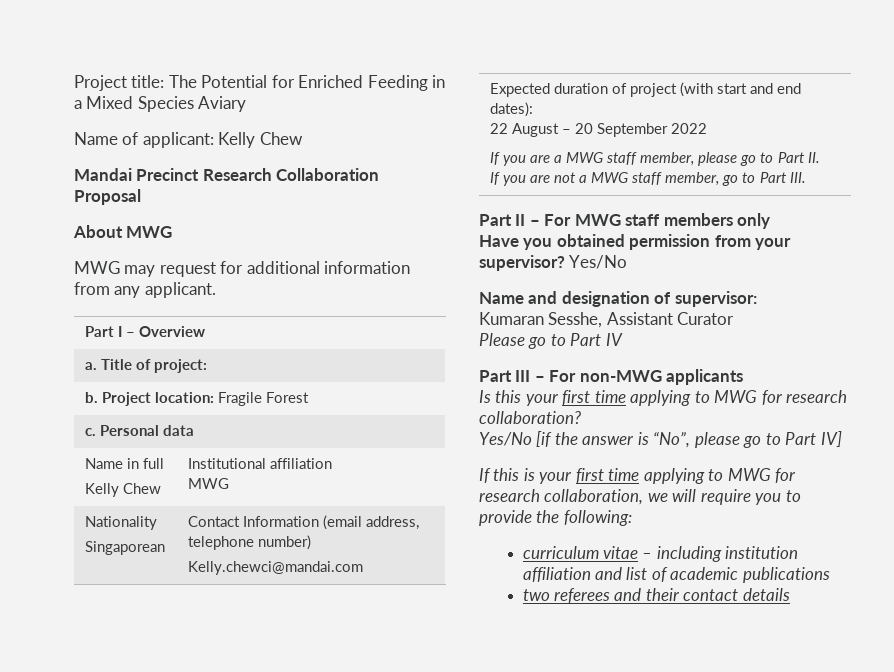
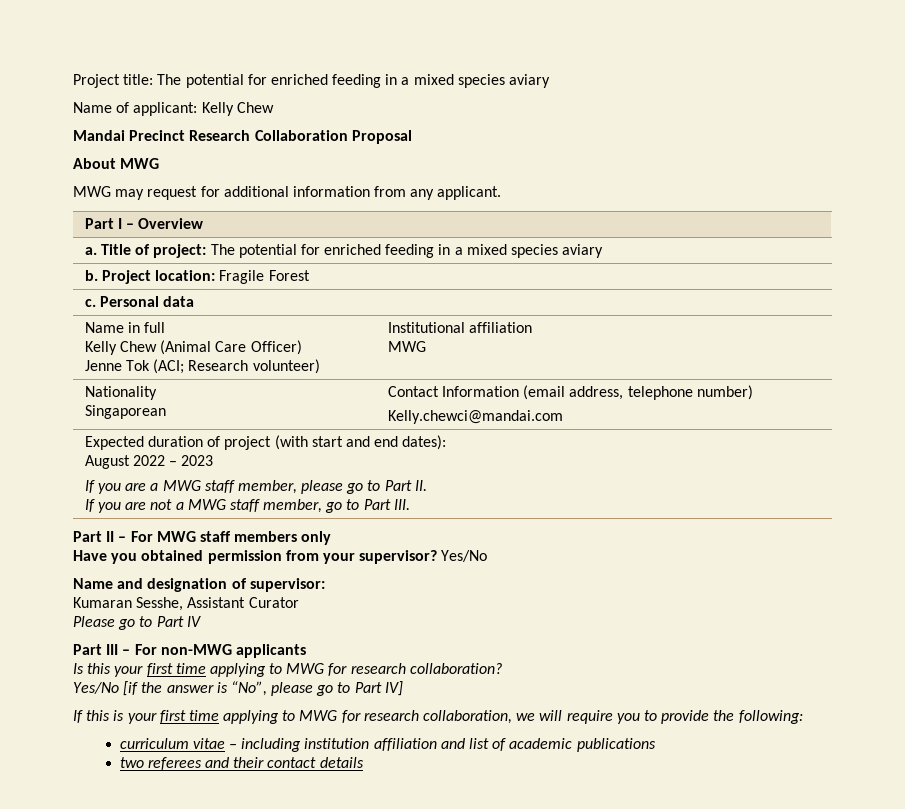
- Project title: The Potential for Enriched Feeding in a Mixed Species Aviary
+ Project title: The potential for enriched feeding in a mixed species aviary
- a. Title of project:
+ a. Title of project: The potential for enriched feeding in a mixed species aviary
  Name in full
- Kelly Chew | Institutional affiliation
+ Kelly Chew (Animal Care Officer)
+ Jenne Tok (ACI; Research volunteer) | Institutional affiliation
  Expected duration of project (with start and end dates):
- 22 August – 20 September 2022
+ August 2022 – 2023

